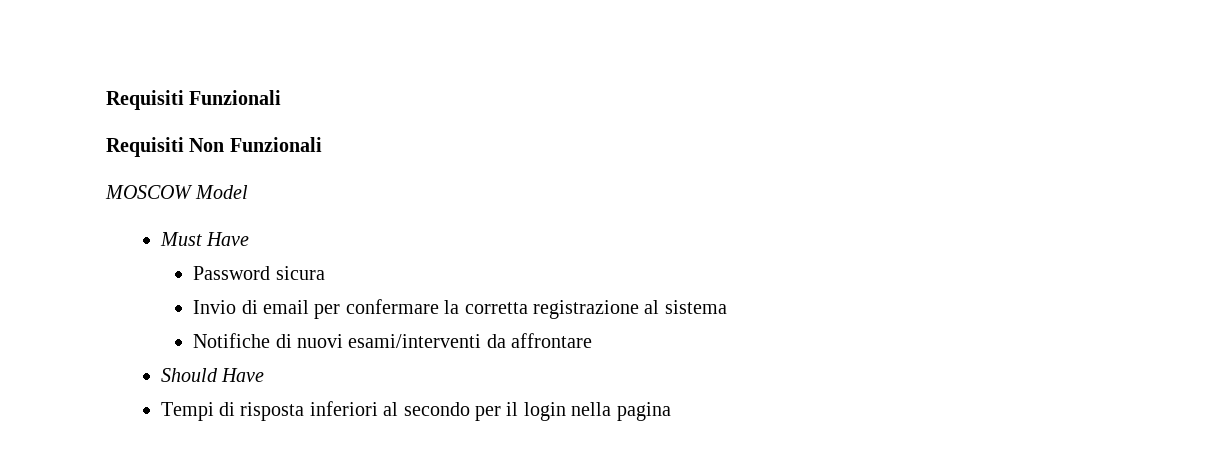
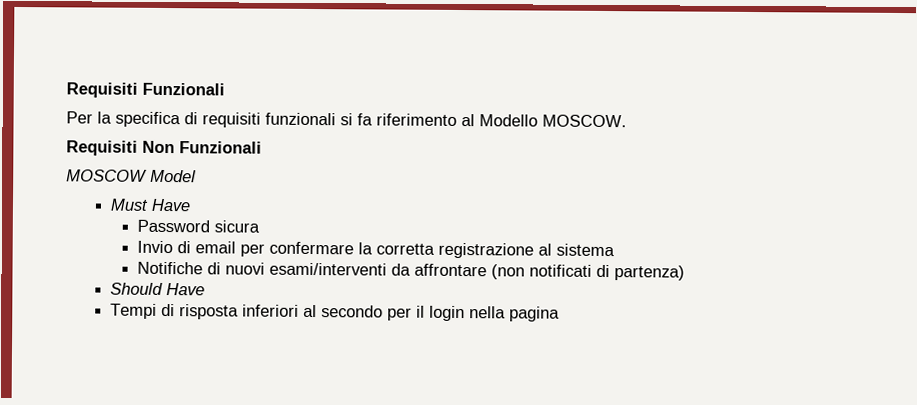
+ Per la specifica di requisiti funzionali si fa riferimento al Modello MOSCOW.
- Notifiche di nuovi esami/interventi da affrontare
+ Notifiche di nuovi esami/interventi da affrontare (non notificati di partenza)

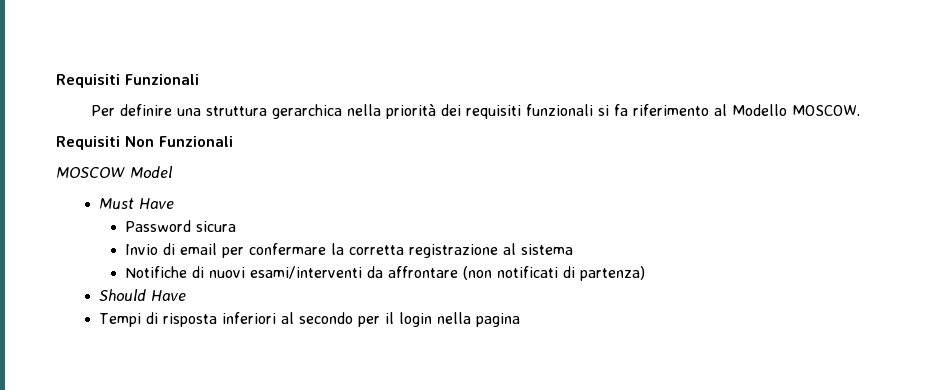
- Per la specifica di requisiti funzionali si fa riferimento al Modello MOSCOW.
+ Per definire una struttura gerarchica nella priorità dei requisiti funzionali si fa riferimento al Modello MOSCOW.

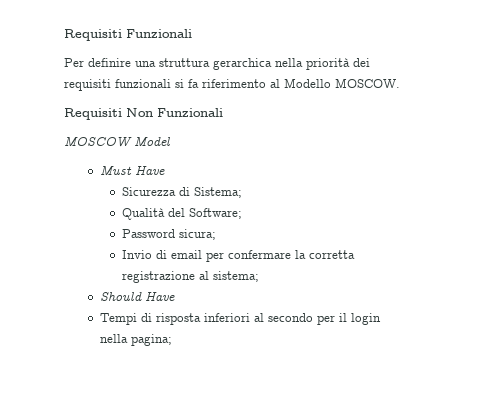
+ Sicurezza di Sistema;
+ Qualità del Software;
- Password sicura
+ Password sicura;
- Invio di email per confermare la corretta registrazione al sistema
- Notifiche di nuovi esami/interventi da affrontare (non notificati di partenza)
+ Invio di email per confermare la corretta registrazione al sistema;
- Tempi di risposta inferiori al secondo per il login nella pagina
+ Tempi di risposta inferiori al secondo per il login nella pagina;

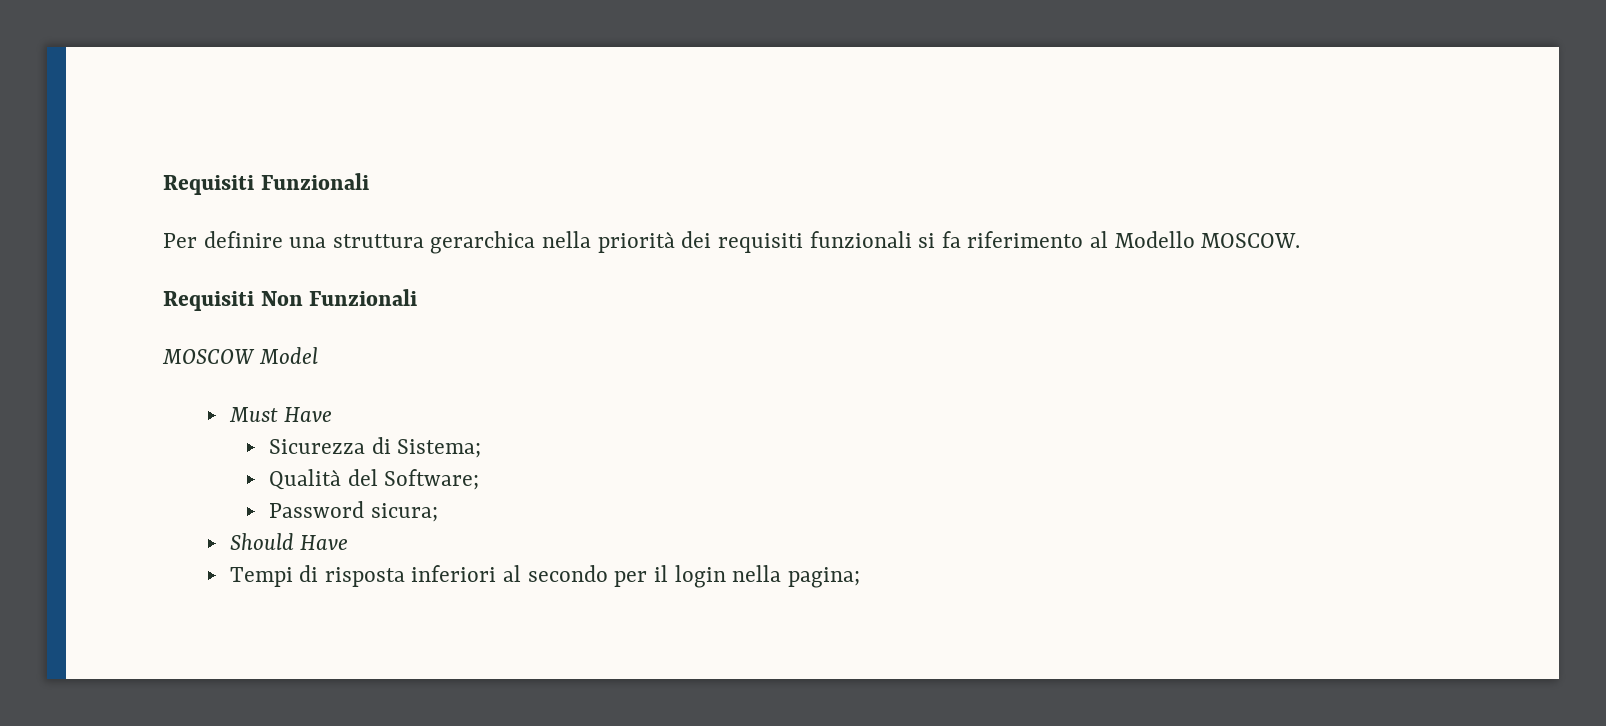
- Invio di email per confermare la corretta registrazione al sistema;

